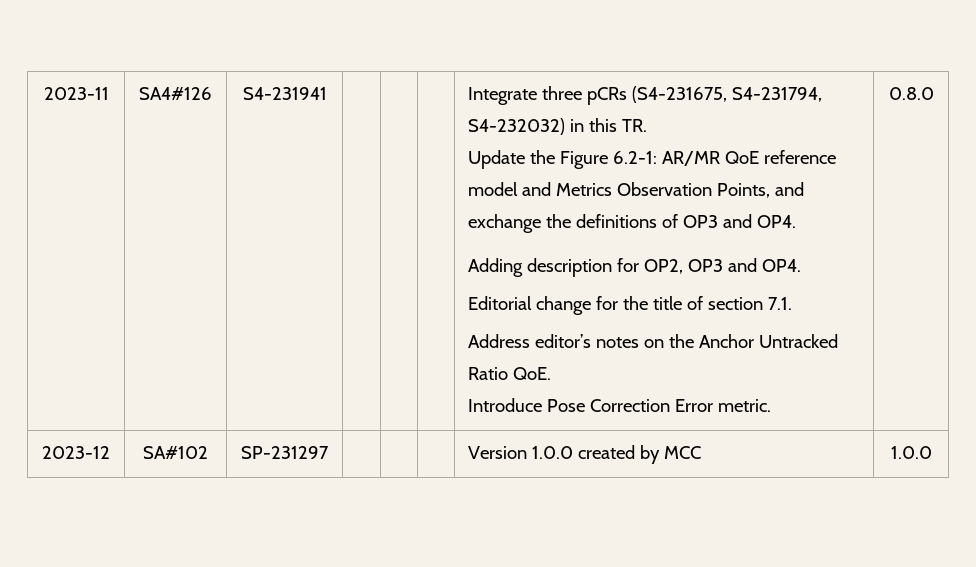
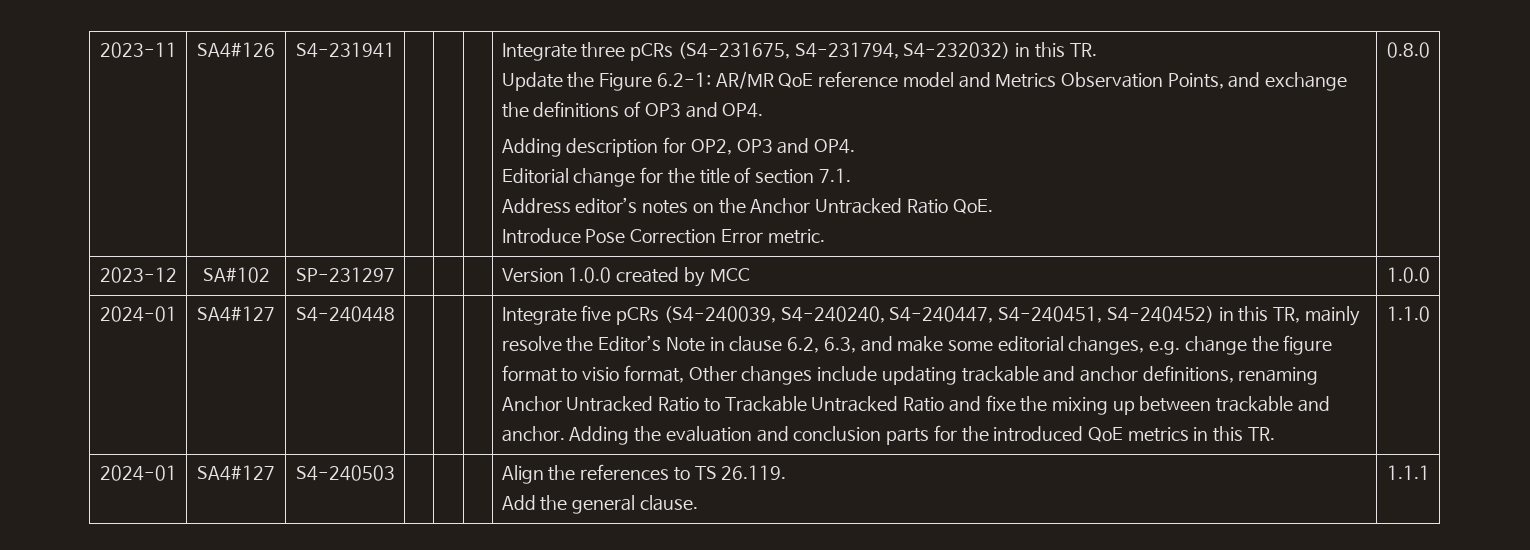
+ 2024-01 | SA4#127 | S4-240448 | | | | Integrate five pCRs (S4-240039, S4-240240, S4-240447, S4-240451, S4-240452) in this TR, mainly resolve the Editor’s Note in clause 6.2, 6.3, and make some editorial changes, e.g. change the figure format to visio format, Other changes include updating trackable and anchor definitions, renaming Anchor Untracked Ratio to Trackable Untracked Ratio and fixe the mixing up between trackable and anchor. Adding the evaluation and conclusion parts for the introduced QoE metrics in this TR. | 1.1.0
+ 2024-01 | SA4#127 | S4-240503 | | | | Align the references to TS 26.119.
+ Add the general clause. | 1.1.1

